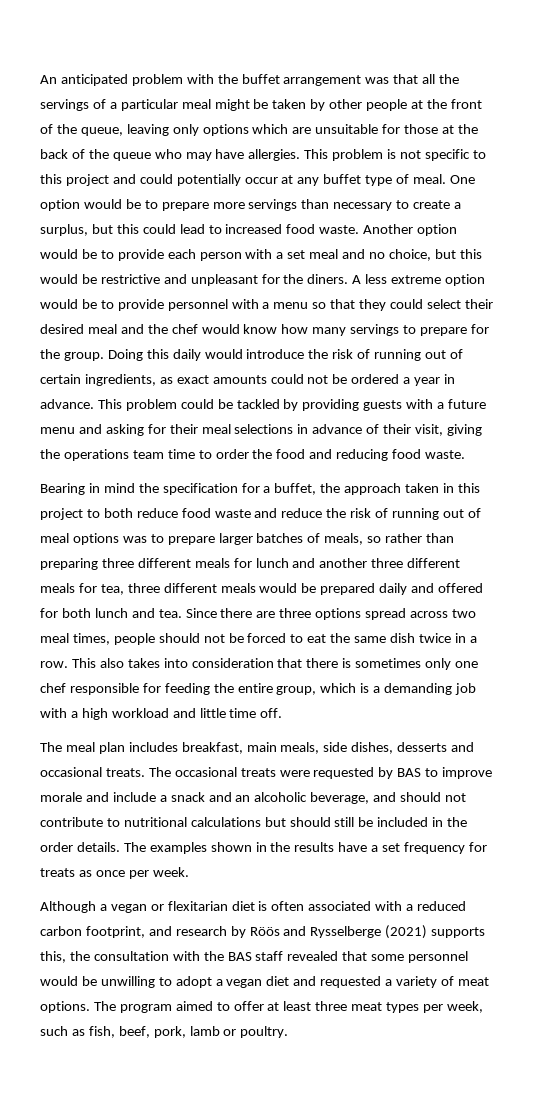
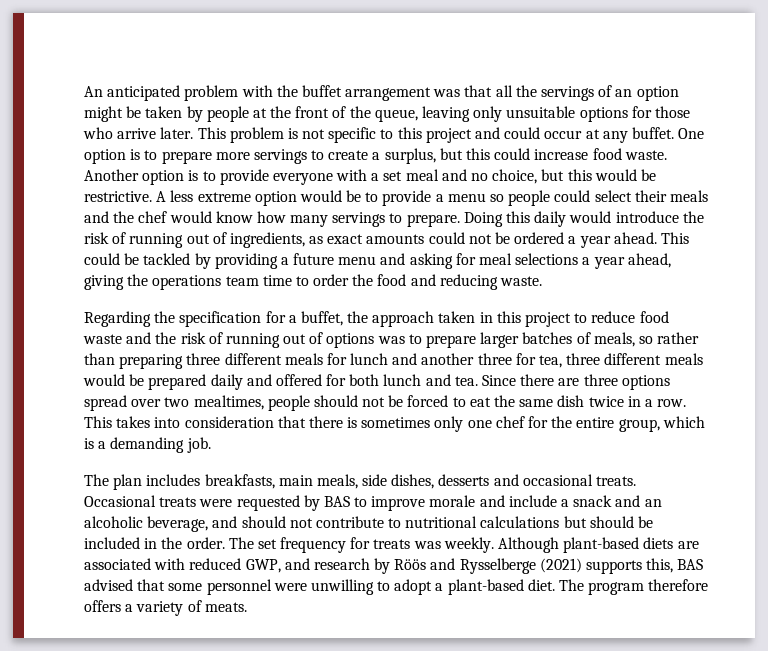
- An anticipated problem with the buffet arrangement was that all the servings of a particular meal might be taken by other people at the front of the queue, leaving only options which are unsuitable for those at the back of the queue who may have allergies.
+ An anticipated problem with the buffet arrangement was that all the servings of an option might be taken by people at the front of the queue, leaving only unsuitable options for those who arrive later.
- This problem is not specific to this project and could potentially occur at any buffet type of meal. One option would be to prepare more servings than necessary to create a surplus, but this could lead to increased food waste.
+ This problem is not specific to this project and could occur at any buffet. One option is to prepare more servings to create a surplus, but this could increase food waste.
- Another option would be to provide each person with a set meal and no choice, but this would be restrictive and unpleasant for the diners.
+ Another option is to provide everyone with a set meal and no choice, but this would be restrictive.
- A less extreme option would be to provide personnel with a menu so that they could select their desired meal and the chef would know how many servings to prepare for the group.
+ A less extreme option would be to provide a menu so people could select their meals and the chef would know how many servings to prepare.
- Doing this daily would introduce the risk of running out of certain ingredients, as exact amounts could not be ordered a year in advance. This problem could be tackled by providing guests with a future menu and asking for their meal selections in advance of their visit, giving the operations team time to order the food and reducing food waste.
+ Doing this daily would introduce the risk of running out of ingredients, as exact amounts could not be ordered a year ahead. This could be tackled by providing a future menu and asking for meal selections a year ahead, giving the operations team time to order the food and reducing waste.
- Bearing in mind the specification for a buffet, the approach taken in this project to both reduce food waste and reduce the risk of running out of meal options was to prepare larger batches of meals, so rather than preparing three different meals for lunch and another three different meals for tea, three different meals would be prepared daily and offered for both lunch and tea.
+ Regarding the specification for a buffet, the approach taken in this project to reduce food waste and the risk of running out of options was to prepare larger batches of meals, so rather than preparing three different meals for lunch and another three for tea, three different meals would be prepared daily and offered for both lunch and tea.
- Since there are three options spread across two meal times, people should not be forced to eat the same dish twice in a row.
+ Since there are three options spread over two mealtimes, people should not be forced to eat the same dish twice in a row.
- This also takes into consideration that there is sometimes only one chef responsible for feeding the entire group, which is a demanding job with a high workload and little time off.
- The meal plan includes breakfast, main meals, side dishes, desserts and occasional treats.
+ This takes into consideration that there is sometimes only one chef for the entire group, which is a demanding job.
+ The plan includes breakfasts, main meals, side dishes, desserts and occasional treats.
- The occasional treats were requested by BAS to improve morale and include a snack and an alcoholic beverage, and should not contribute to nutritional calculations but should still be included in the order details. The examples shown in the results have a set frequency for treats as once per week.
- Although a vegan or flexitarian diet is often associated with a reduced carbon footprint, and research by Röös and Rysselberge (2021) supports this, the consultation with the BAS staff revealed that some personnel would be unwilling to adopt a vegan diet and requested a variety of meat options. The program aimed to offer at least three meat types per week, such as fish, beef, pork, lamb or poultry.
+ Occasional treats were requested by BAS to improve morale and include a snack and an alcoholic beverage, and should not contribute to nutritional calculations but should be included in the order. The set frequency for treats was weekly. Although plant-based diets are associated with reduced GWP, and research by Röös and Rysselberge (2021) supports this, BAS advised that some personnel were unwilling to adopt a plant-based diet. The program therefore offers a variety of meats.

